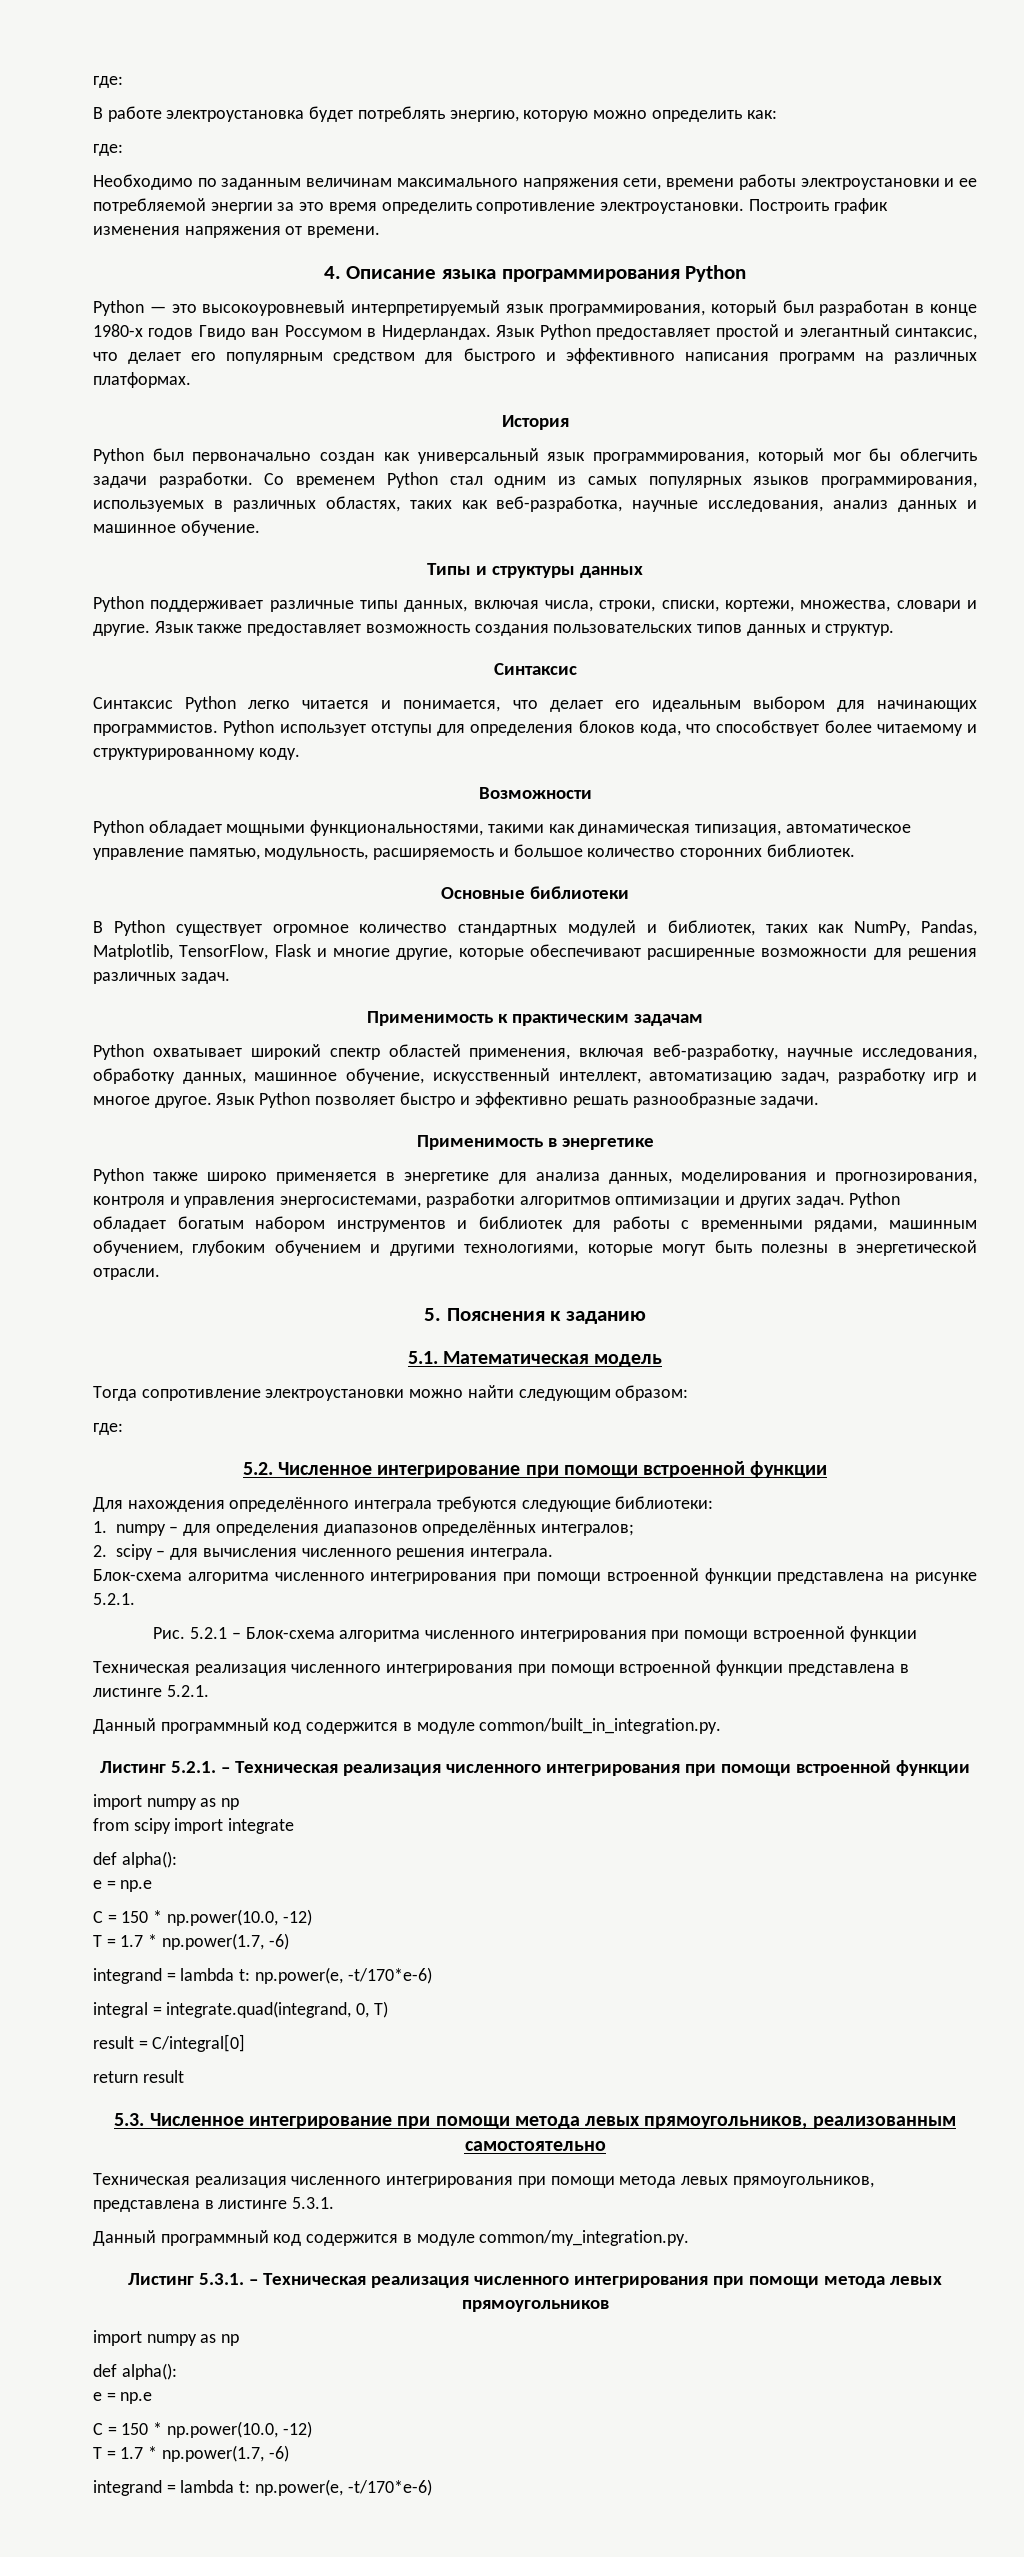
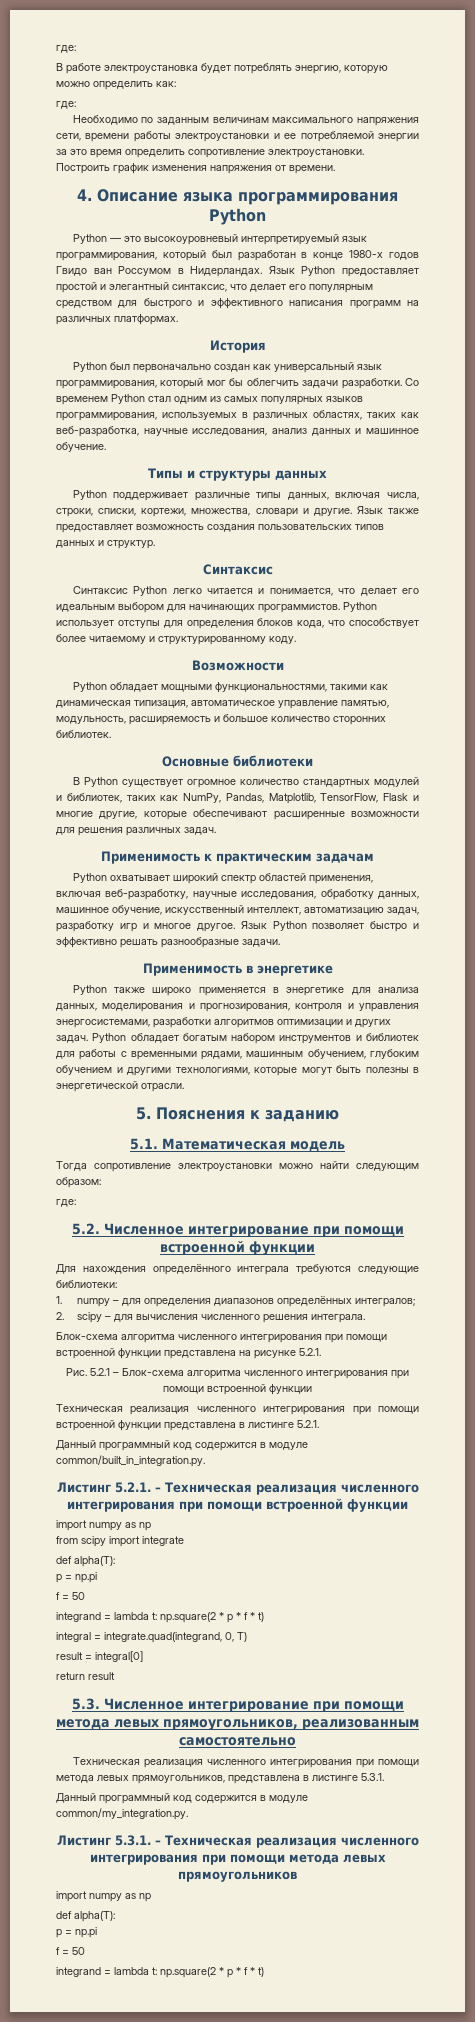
  from scipy import integrate
- def alpha():
- e = np.e
- C = 150 * np.power(10.0, -12)
- T = 1.7 * np.power(1.7, -6)
- integrand = lambda t: np.power(e, -t/170*e-6)
+ def alpha(T):
+ p = np.pi
+ f = 50
+ integrand = lambda t: np.square(2 * p * f * t)
- result = C/integral[0]
+ result = integral[0]
  Листинг 5.3.1. – Техническая реализация численного интегрирования при помощи метода левых прямоугольников
  import numpy as np
- def alpha():
- e = np.e
- C = 150 * np.power(10.0, -12)
- T = 1.7 * np.power(1.7, -6)
- integrand = lambda t: np.power(e, -t/170*e-6)
+ def alpha(T):
+ p = np.pi
+ f = 50
+ integrand = lambda t: np.square(2 * p * f * t)

